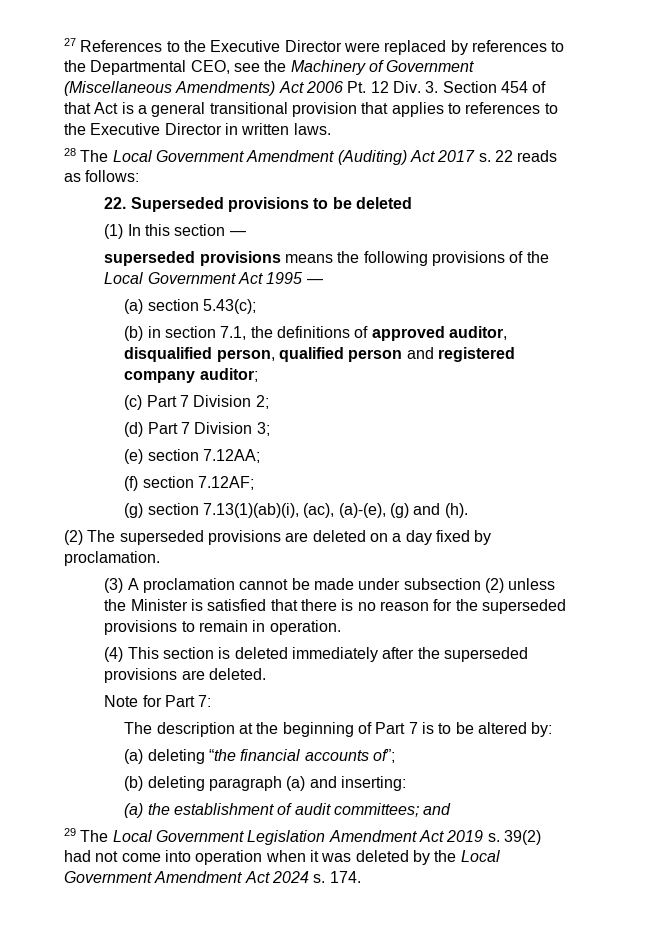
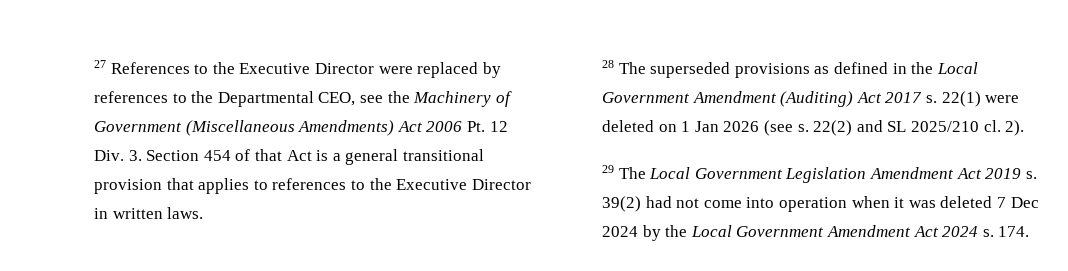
- 28 The Local Government Amendment (Auditing) Act 2017 s.
+ 28 The superseded provisions as defined in the Local Government Amendment (Auditing) Act 2017 s.
- 22 reads as follows:
- 22. Superseded provisions to be deleted
- (1) In this section —
- superseded provisions means the following provisions of the Local Government Act 1995 —
- (a) section 5.43(c);
- (b) in section 7.1, the definitions of approved auditor, disqualified person, qualified person and registered company auditor;
- (c) Part 7 Division 2;
- (d) Part 7 Division 3;
- (e) section 7.12AA;
- (f) section 7.12AF;
- (g) section 7.13(1)(ab)(i), (ac), (a)-(e), (g) and (h).
- (2) The superseded provisions are deleted on a day fixed by proclamation.
- (3) A proclamation cannot be made under subsection (2) unless the Minister is satisfied that there is no reason for the superseded provisions to remain in operation.
- (4) This section is deleted immediately after the superseded provisions are deleted.
- Note for Part 7:
- The description at the beginning of Part 7 is to be altered by:
- (a) deleting “the financial accounts of”;
- (b) deleting paragraph (a) and inserting:
- (a) the establishment of audit committees; and
+ 22(1) were deleted on 1 Jan 2026 (see s. 22(2) and SL 2025/210 cl. 2).
- 39(2) had not come into operation when it was deleted by the Local Government Amendment Act 2024 s.
+ 39(2) had not come into operation when it was deleted 7 Dec 2024 by the Local Government Amendment Act 2024 s.

